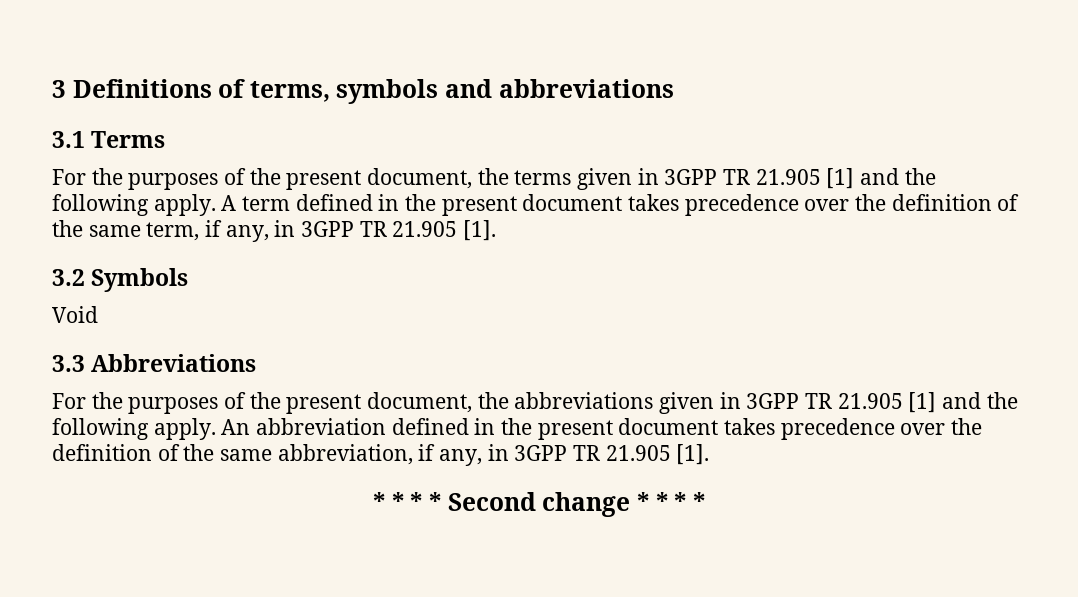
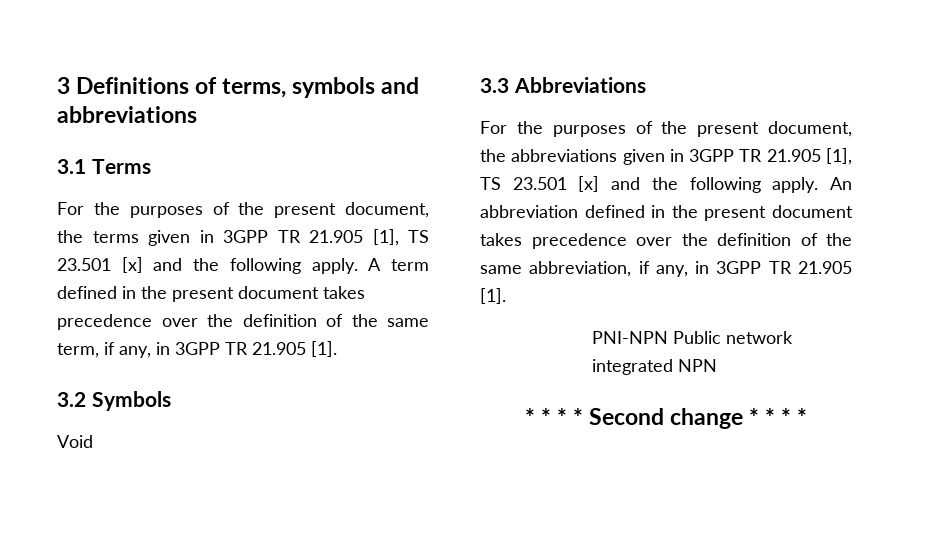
- For the purposes of the present document, the terms given in 3GPP TR 21.905 [1] and the following apply.
+ For the purposes of the present document, the terms given in 3GPP TR 21.905 [1], TS 23.501 [x] and the following apply.
- For the purposes of the present document, the abbreviations given in 3GPP TR 21.905 [1] and the following apply.
+ For the purposes of the present document, the abbreviations given in 3GPP TR 21.905 [1], TS 23.501 [x] and the following apply.
+ PNI-NPN Public network integrated NPN

